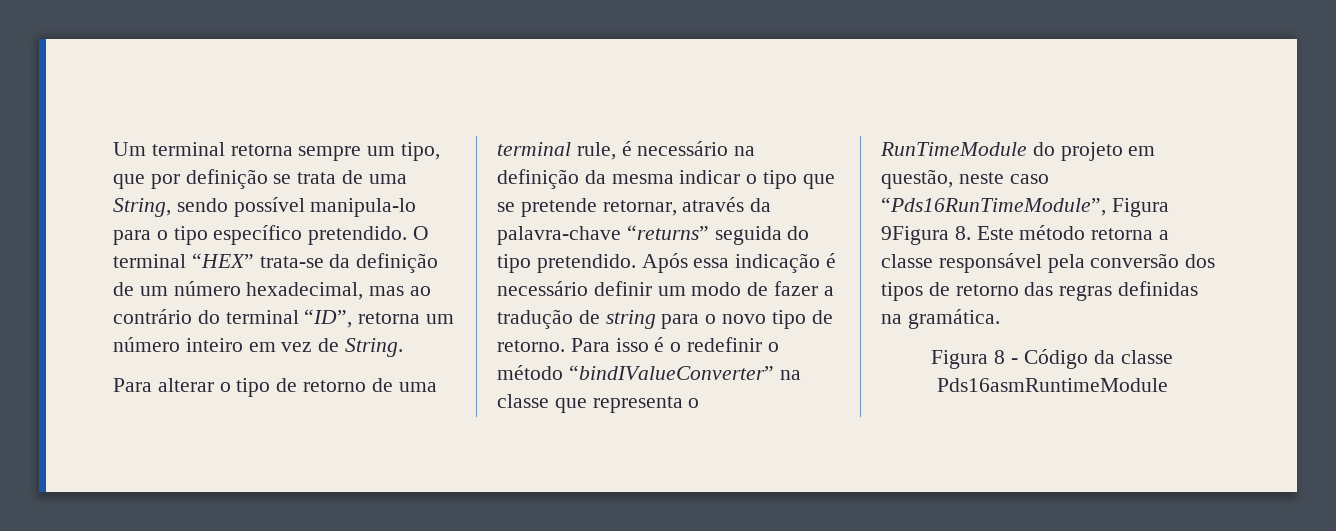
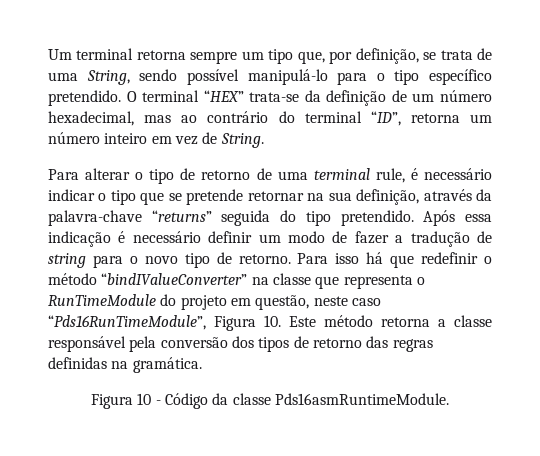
- Um terminal retorna sempre um tipo, que por definição se trata de uma String, sendo possível manipula-lo para o tipo específico pretendido.
+ Um terminal retorna sempre um tipo que, por definição, se trata de uma String, sendo possível manipulá-lo para o tipo específico pretendido.
- Para alterar o tipo de retorno de uma terminal rule, é necessário na definição da mesma indicar o tipo que se pretende retornar, através da palavra-chave “returns” seguida do tipo pretendido.
+ Para alterar o tipo de retorno de uma terminal rule, é necessário indicar o tipo que se pretende retornar na sua definição, através da palavra-chave “returns” seguida do tipo pretendido.
- Para isso é o redefinir o método “bindIValueConverter” na classe que representa o RunTimeModule do projeto em questão, neste caso “Pds16RunTimeModule”, Figura 9Figura 8. Este método retorna a classe responsável pela conversão dos tipos de retorno das regras definidas na gramática.
+ Para isso há que redefinir o método “bindIValueConverter” na classe que representa o RunTimeModule do projeto em questão, neste caso “Pds16RunTimeModule”, Figura 10. Este método retorna a classe responsável pela conversão dos tipos de retorno das regras definidas na gramática.
- Figura 8 - Código da classe Pds16asmRuntimeModule
+ Figura 10 - Código da classe Pds16asmRuntimeModule.

